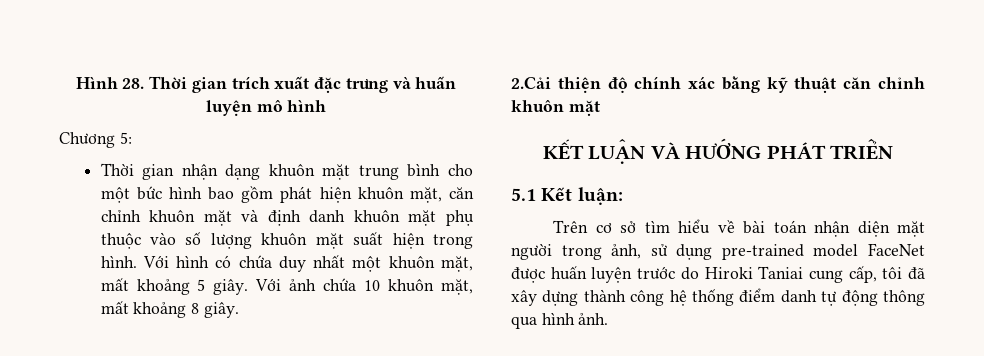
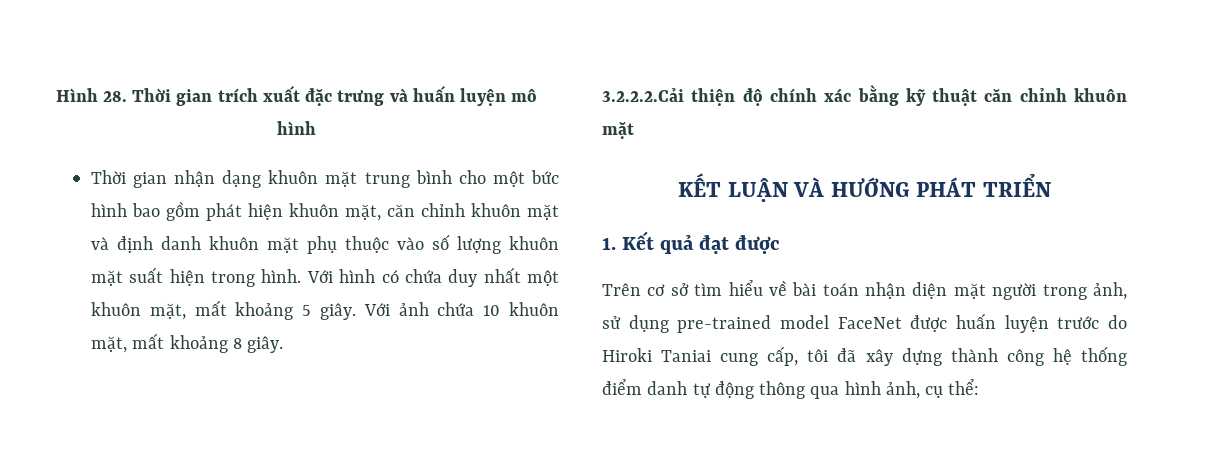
- Chương 5:
- 2.Cải thiện độ chính xác bằng kỹ thuật căn chỉnh khuôn mặt
+ 3.2.2.2.Cải thiện độ chính xác bằng kỹ thuật căn chỉnh khuôn mặt
- 5.1 Kết luận:
+ 1. Kết quả đạt được
- Trên cơ sở tìm hiểu về bài toán nhận diện mặt người trong ảnh, sử dụng pre-trained model FaceNet được huấn luyện trước do Hiroki Taniai cung cấp, tôi đã xây dựng thành công hệ thống điểm danh tự động thông qua hình ảnh.
+ Trên cơ sở tìm hiểu về bài toán nhận diện mặt người trong ảnh, sử dụng pre-trained model FaceNet được huấn luyện trước do Hiroki Taniai cung cấp, tôi đã xây dựng thành công hệ thống điểm danh tự động thông qua hình ảnh, cụ thể:

